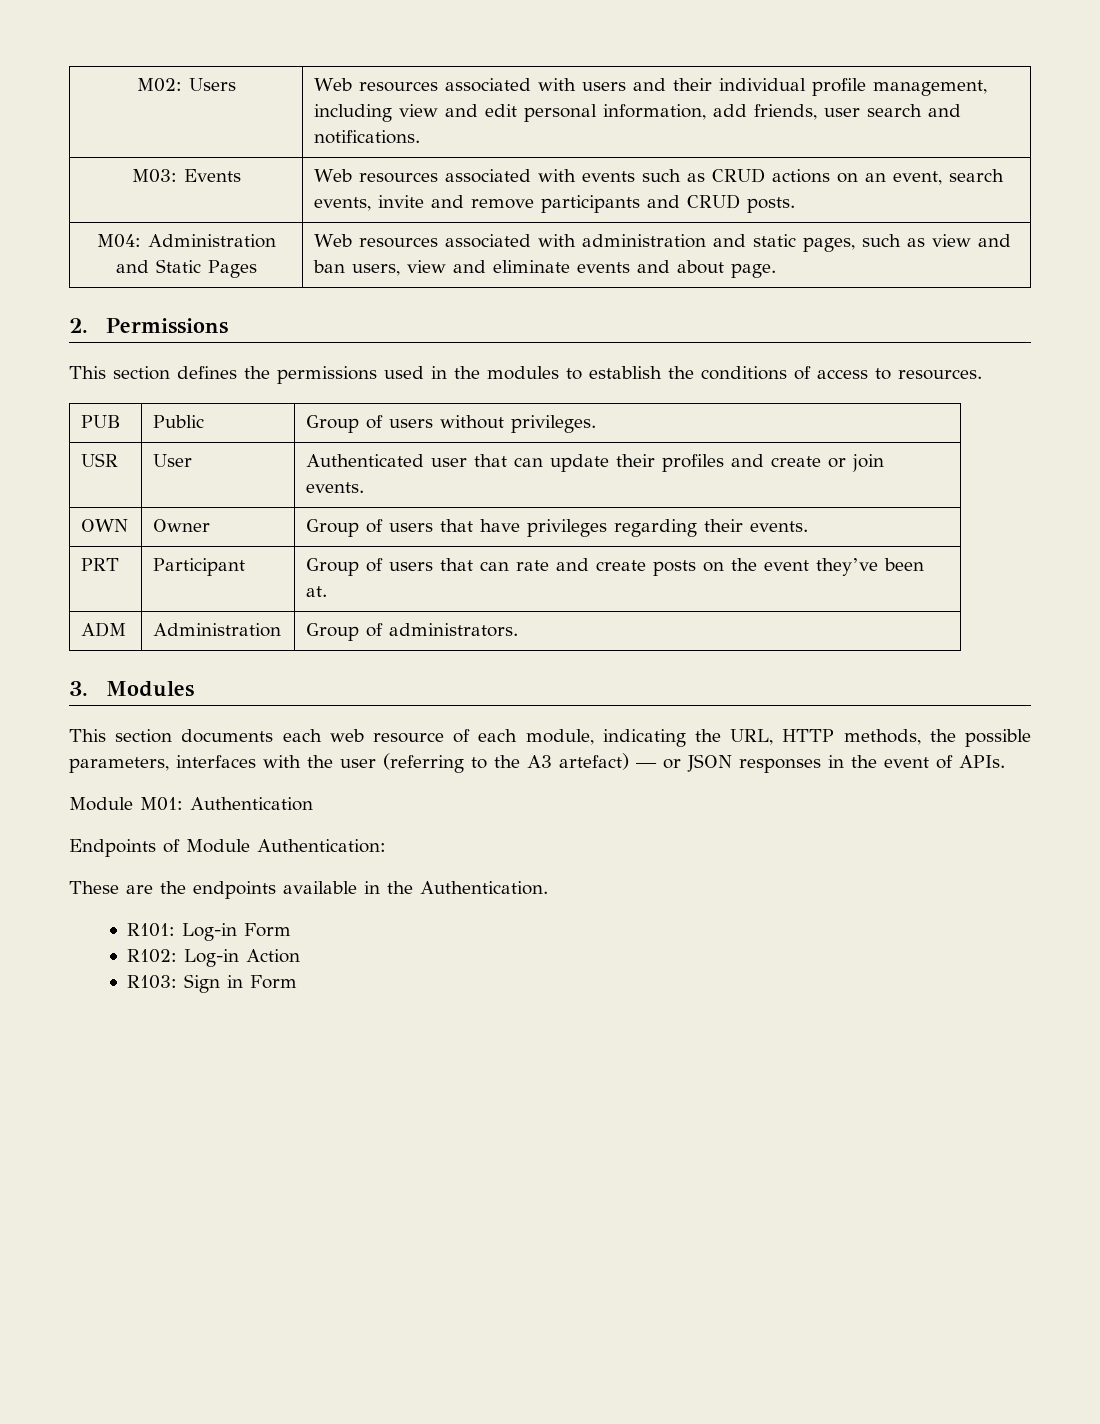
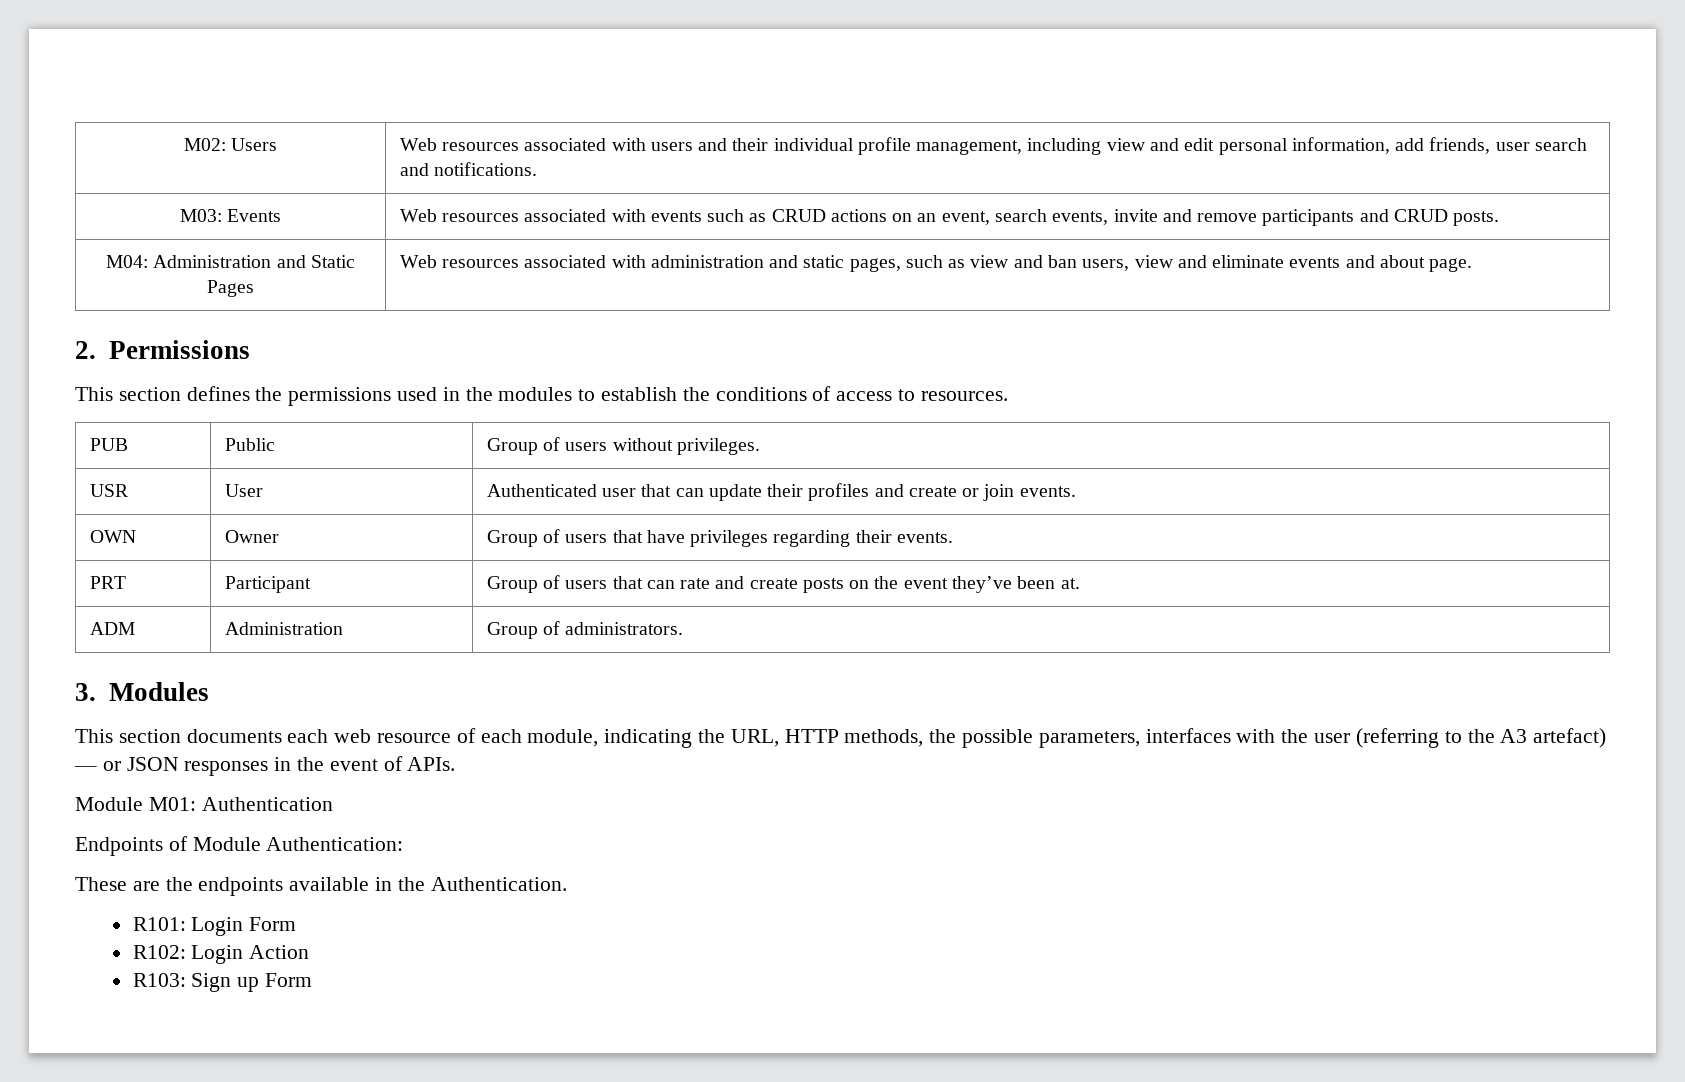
- R101: Log-in Form
+ R101: Login Form
- R102: Log-in Action
+ R102: Login Action
- R103: Sign in Form
+ R103: Sign up Form

